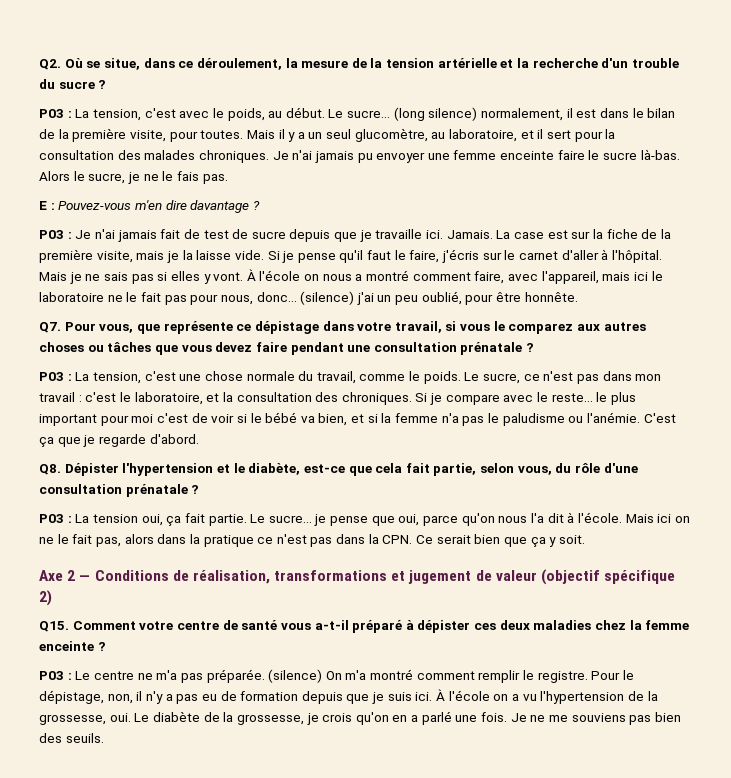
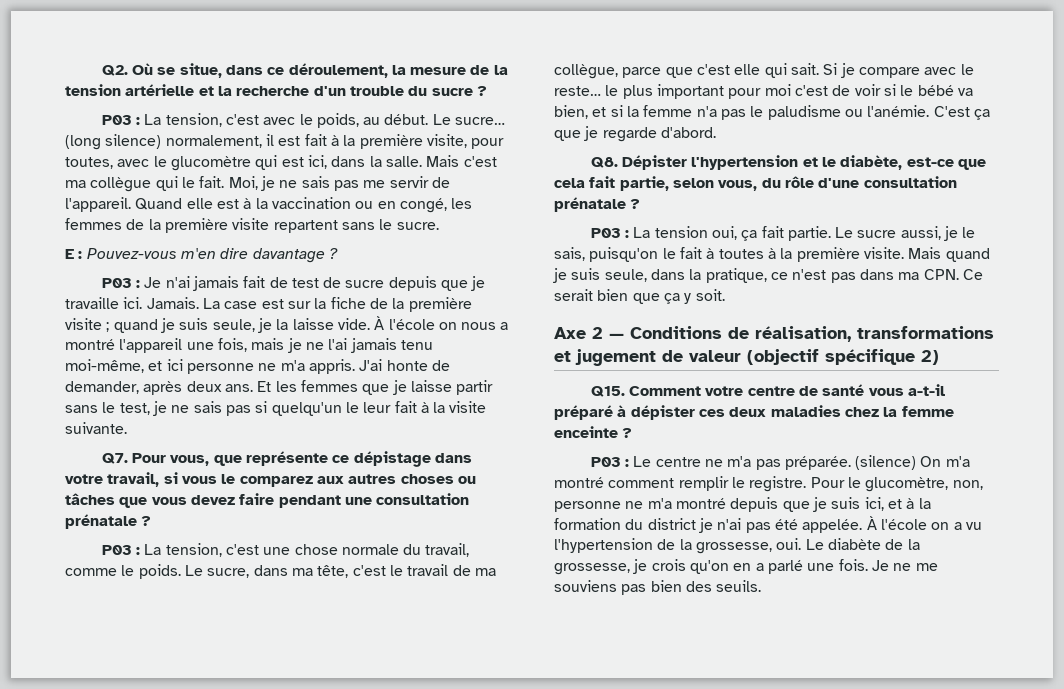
- (long silence) normalement, il est dans le bilan de la première visite, pour toutes. Mais il y a un seul glucomètre, au laboratoire, et il sert pour la consultation des malades chroniques. Je n'ai jamais pu envoyer une femme enceinte faire le sucre là-bas. Alors le sucre, je ne le fais pas.
+ (long silence) normalement, il est fait à la première visite, pour toutes, avec le glucomètre qui est ici, dans la salle. Mais c'est ma collègue qui le fait. Moi, je ne sais pas me servir de l'appareil. Quand elle est à la vaccination ou en congé, les femmes de la première visite repartent sans le sucre.
- La case est sur la fiche de la première visite, mais je la laisse vide. Si je pense qu'il faut le faire, j'écris sur le carnet d'aller à l'hôpital. Mais je ne sais pas si elles y vont.
+ La case est sur la fiche de la première visite ; quand je suis seule, je la laisse vide.
- À l'école on nous a montré comment faire, avec l'appareil, mais ici le laboratoire ne le fait pas pour nous, donc… (silence) j'ai un peu oublié, pour être honnête.
+ À l'école on nous a montré l'appareil une fois, mais je ne l'ai jamais tenu moi-même, et ici personne ne m'a appris. J'ai honte de demander, après deux ans. Et les femmes que je laisse partir sans le test, je ne sais pas si quelqu'un le leur fait à la visite suivante.
- Le sucre, ce n'est pas dans mon travail : c'est le laboratoire, et la consultation des chroniques.
+ Le sucre, dans ma tête, c'est le travail de ma collègue, parce que c'est elle qui sait.
- Le sucre… je pense que oui, parce qu'on nous l'a dit à l'école. Mais ici on ne le fait pas, alors dans la pratique ce n'est pas dans la CPN. Ce serait bien que ça y soit.
+ Le sucre aussi, je le sais, puisqu'on le fait à toutes à la première visite. Mais quand je suis seule, dans la pratique, ce n'est pas dans ma CPN. Ce serait bien que ça y soit.
- Pour le dépistage, non, il n'y a pas eu de formation depuis que je suis ici.
+ Pour le glucomètre, non, personne ne m'a montré depuis que je suis ici, et à la formation du district je n'ai pas été appelée.

